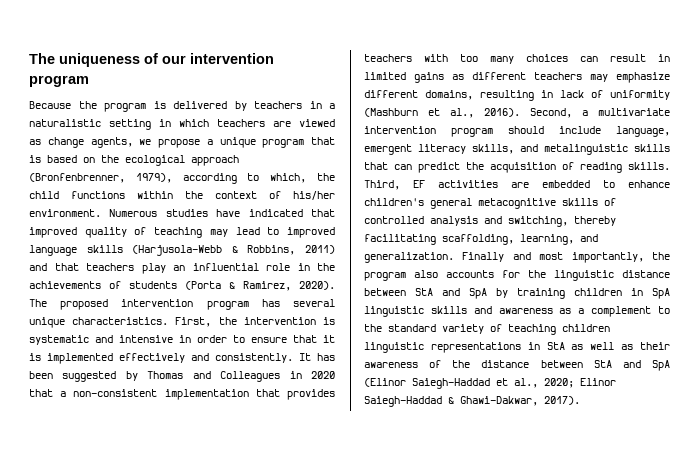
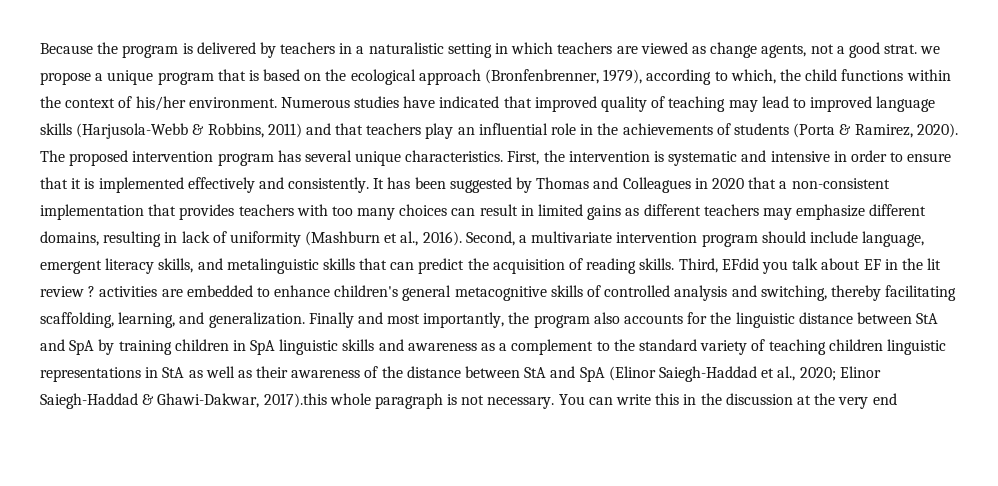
- The uniqueness of our intervention program
- Because the program is delivered by teachers in a naturalistic setting in which teachers are viewed as change agents, we propose a unique program that is based on the ecological approach (Bronfenbrenner, 1979), according to which, the child functions within the context of his/her environment.
+ Because the program is delivered by teachers in a naturalistic setting in which teachers are viewed as change agents, not a good strat. we propose a unique program that is based on the ecological approach (Bronfenbrenner, 1979), according to which, the child functions within the context of his/her environment.
- Third, EF activities are embedded to enhance children's general metacognitive skills of controlled analysis and switching, thereby facilitating scaffolding, learning, and generalization.
+ Third, EFdid you talk about EF in the lit review ? activities are embedded to enhance children's general metacognitive skills of controlled analysis and switching, thereby facilitating scaffolding, learning, and generalization.
- Finally and most importantly, the program also accounts for the linguistic distance between StA and SpA by training children in SpA linguistic skills and awareness as a complement to the standard variety of teaching children linguistic representations in StA as well as their awareness of the distance between StA and SpA (Elinor Saiegh-Haddad et al., 2020; Elinor Saiegh-Haddad & Ghawi-Dakwar, 2017).
+ Finally and most importantly, the program also accounts for the linguistic distance between StA and SpA by training children in SpA linguistic skills and awareness as a complement to the standard variety of teaching children linguistic representations in StA as well as their awareness of the distance between StA and SpA (Elinor Saiegh-Haddad et al., 2020; Elinor Saiegh-Haddad & Ghawi-Dakwar, 2017).this whole paragraph is not necessary. You can write this in the discussion at the very end

